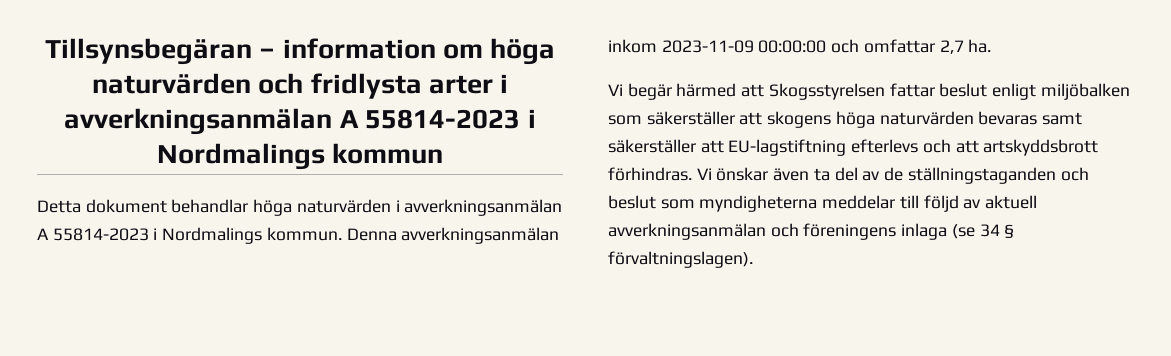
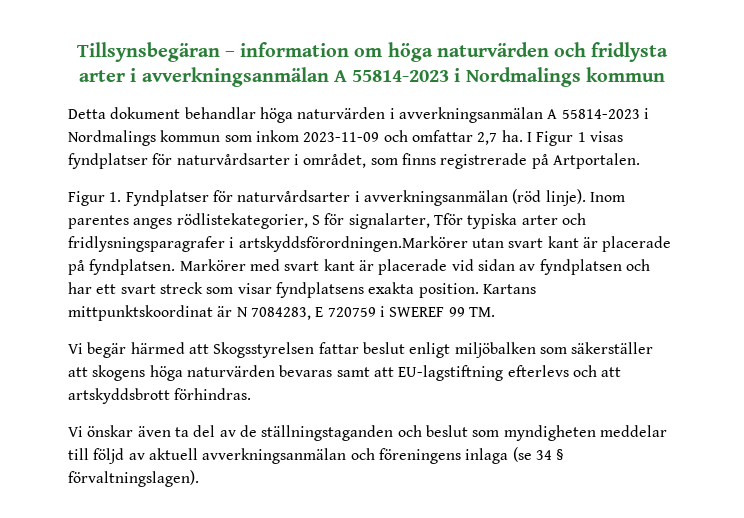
- Detta dokument behandlar höga naturvärden i avverkningsanmälan A 55814-2023 i Nordmalings kommun. Denna avverkningsanmälan inkom 2023-11-09 00:00:00 och omfattar 2,7 ha.
+ Detta dokument behandlar höga naturvärden i avverkningsanmälan A 55814-2023 i Nordmalings kommun som inkom 2023-11-09 och omfattar 2,7 ha. I Figur 1 visas fyndplatser för naturvårdsarter i området, som finns registrerade på Artportalen.
+ Figur 1. Fyndplatser för naturvårdsarter i avverkningsanmälan (röd linje). Inom parentes anges rödlistekategorier, S för signalarter, Tför typiska arter och fridlysningsparagrafer i artskyddsförordningen.Markörer utan svart kant är placerade på fyndplatsen. Markörer med svart kant är placerade vid sidan av fyndplatsen och har ett svart streck som visar fyndplatsens exakta position. Kartans mittpunktskoordinat är N 7084283, E 720759 i SWEREF 99 TM.
- Vi begär härmed att Skogsstyrelsen fattar beslut enligt miljöbalken som säkerställer att skogens höga naturvärden bevaras samt säkerställer att EU-lagstiftning efterlevs och att artskyddsbrott förhindras. Vi önskar även ta del av de ställningstaganden och beslut som myndigheterna meddelar till följd av aktuell avverkningsanmälan och föreningens inlaga (se 34 § förvaltningslagen).
+ Vi begär härmed att Skogsstyrelsen fattar beslut enligt miljöbalken som säkerställer att skogens höga naturvärden bevaras samt att EU-lagstiftning efterlevs och att artskyddsbrott förhindras.
+ Vi önskar även ta del av de ställningstaganden och beslut som myndigheten meddelar till följd av aktuell avverkningsanmälan och föreningens inlaga (se 34 § förvaltningslagen).

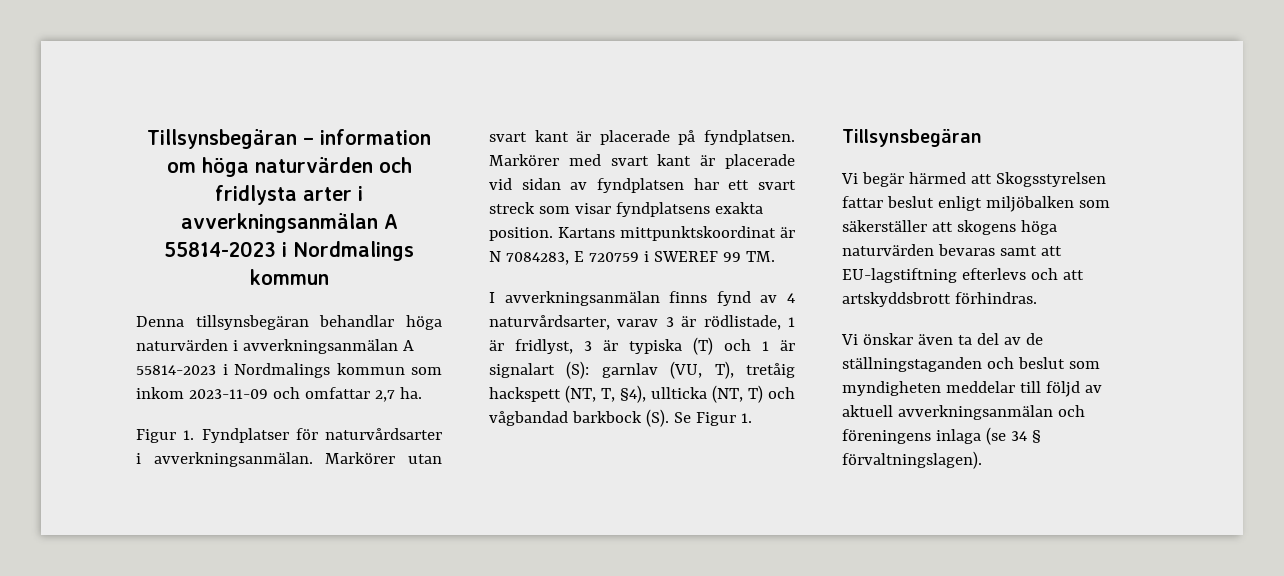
- Detta dokument behandlar höga naturvärden i avverkningsanmälan A 55814-2023 i Nordmalings kommun som inkom 2023-11-09 och omfattar 2,7 ha. I Figur 1 visas fyndplatser för naturvårdsarter i området, som finns registrerade på Artportalen.
+ Denna tillsynsbegäran behandlar höga naturvärden i avverkningsanmälan A 55814-2023 i Nordmalings kommun som inkom 2023-11-09 och omfattar 2,7 ha.
- Figur 1. Fyndplatser för naturvårdsarter i avverkningsanmälan (röd linje). Inom parentes anges rödlistekategorier, S för signalarter, Tför typiska arter och fridlysningsparagrafer i artskyddsförordningen.Markörer utan svart kant är placerade på fyndplatsen.
+ Figur 1. Fyndplatser för naturvårdsarter i avverkningsanmälan. Markörer utan svart kant är placerade på fyndplatsen.
- Markörer med svart kant är placerade vid sidan av fyndplatsen och har ett svart streck som visar fyndplatsens exakta position.
+ Markörer med svart kant är placerade vid sidan av fyndplatsen har ett svart streck som visar fyndplatsens exakta position.
+ I avverkningsanmälan finns fynd av 4 naturvårdsarter, varav 3 är rödlistade, 1 är fridlyst, 3 är typiska (T) och 1 är signalart (S): garnlav (VU, T), tretåig hackspett (NT, T, §4), ullticka (NT, T) och vågbandad barkbock (S). Se Figur 1.
+ Tillsynsbegäran

